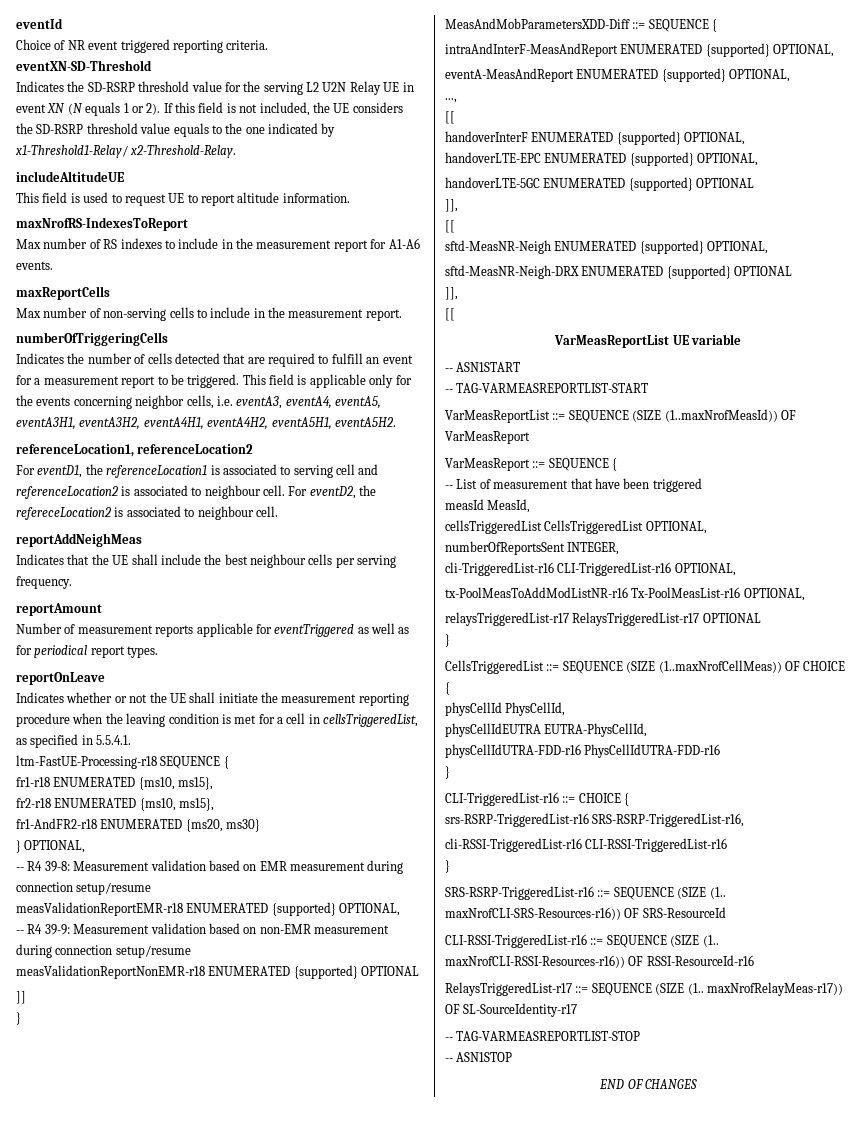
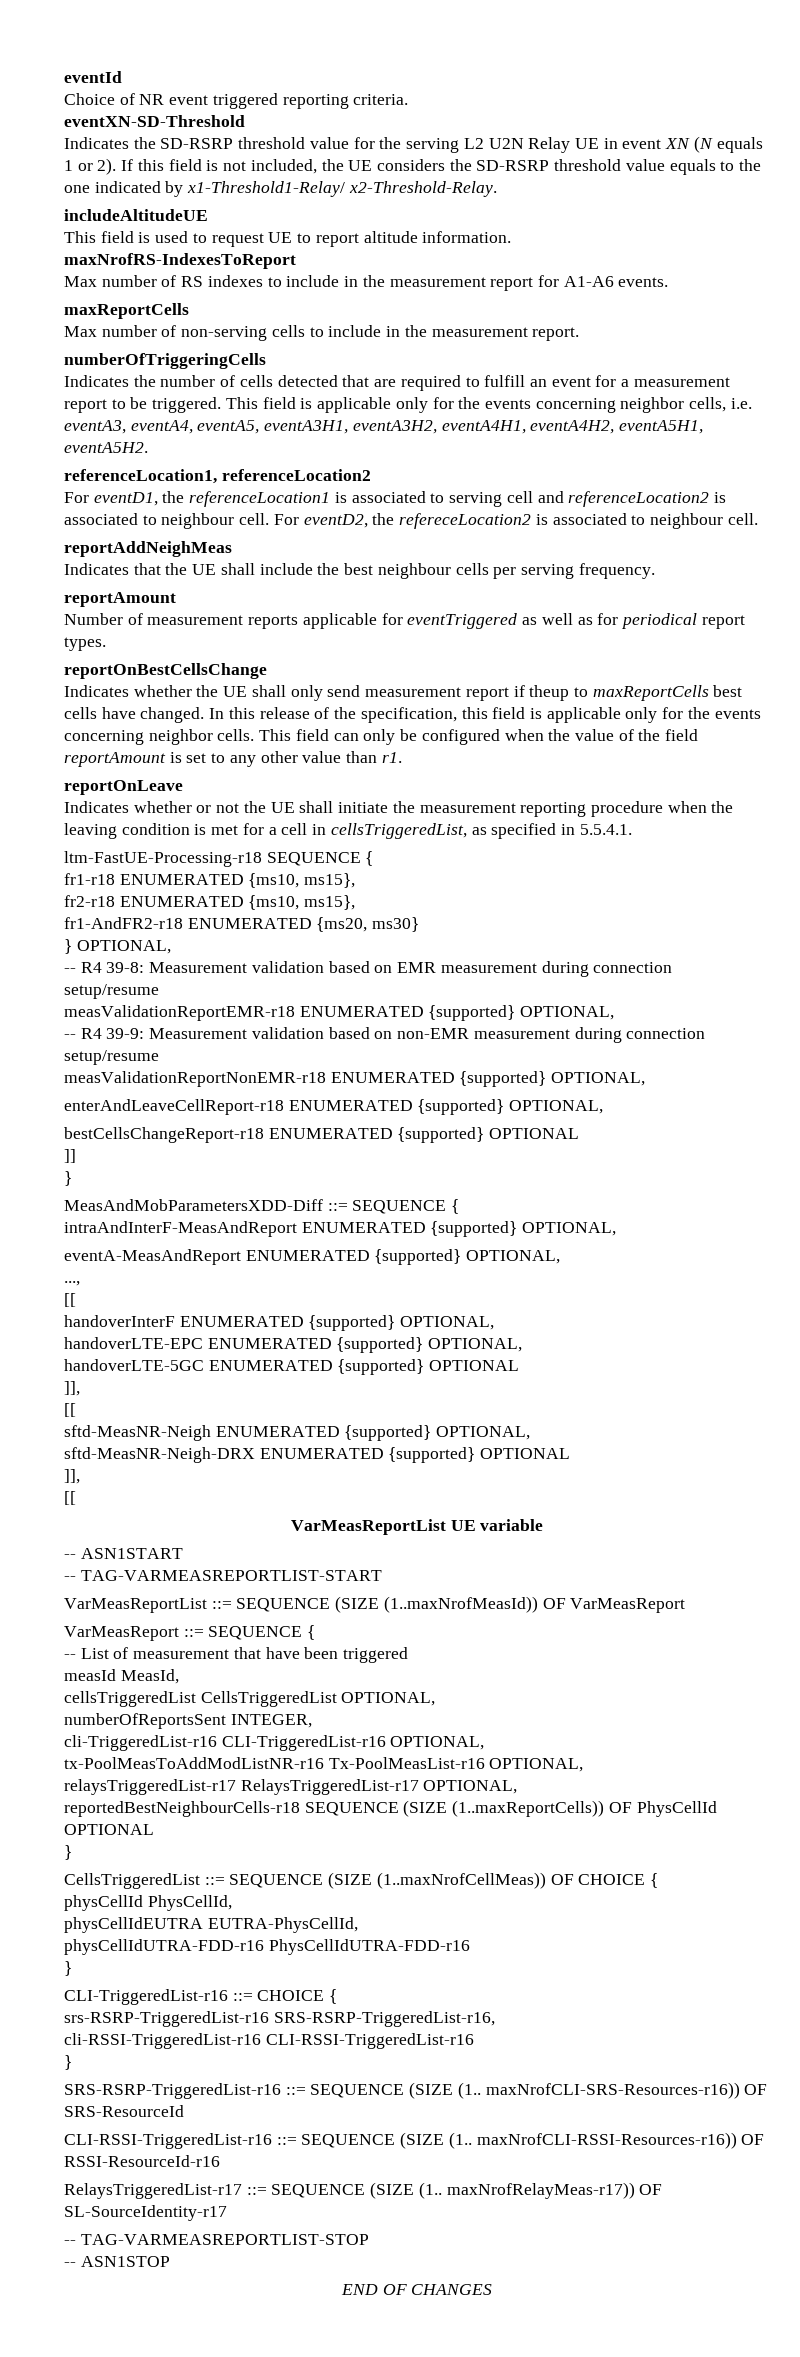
+ reportOnBestCellsChange
+ Indicates whether the UE shall only send measurement report if theup to maxReportCells best cells have changed. In this release of the specification, this field is applicable only for the events concerning neighbor cells. This field can only be configured when the value of the field reportAmount is set to any other value than r1.
- measValidationReportNonEMR-r18 ENUMERATED {supported} OPTIONAL
+ measValidationReportNonEMR-r18 ENUMERATED {supported} OPTIONAL,
+ enterAndLeaveCellReport-r18 ENUMERATED {supported} OPTIONAL,
+ bestCellsChangeReport-r18 ENUMERATED {supported} OPTIONAL
- relaysTriggeredList-r17 RelaysTriggeredList-r17 OPTIONAL
+ relaysTriggeredList-r17 RelaysTriggeredList-r17 OPTIONAL,
+ reportedBestNeighbourCells-r18 SEQUENCE (SIZE (1..maxReportCells)) OF PhysCellId OPTIONAL

